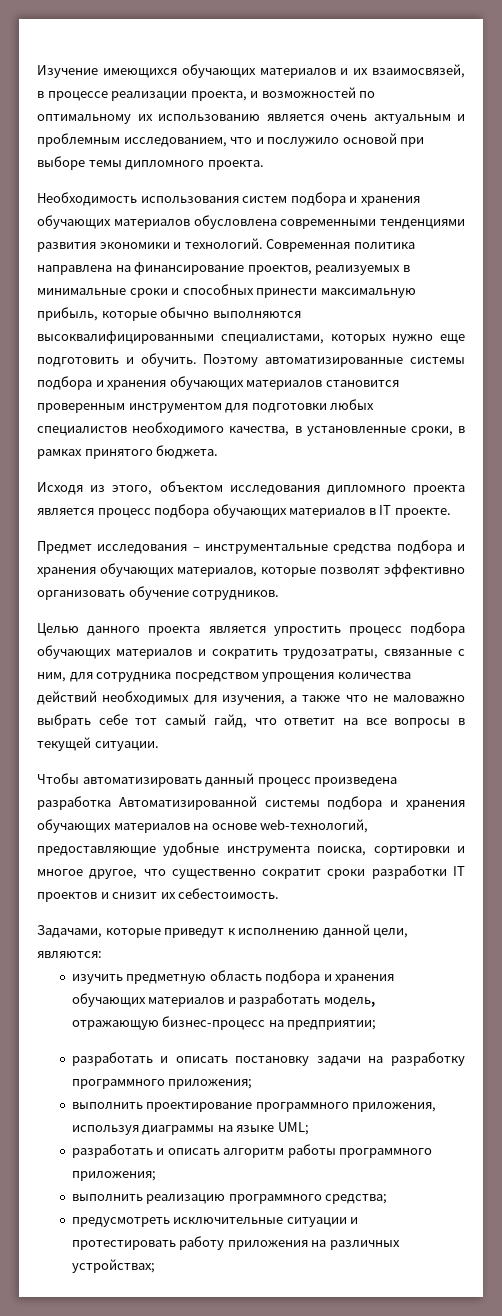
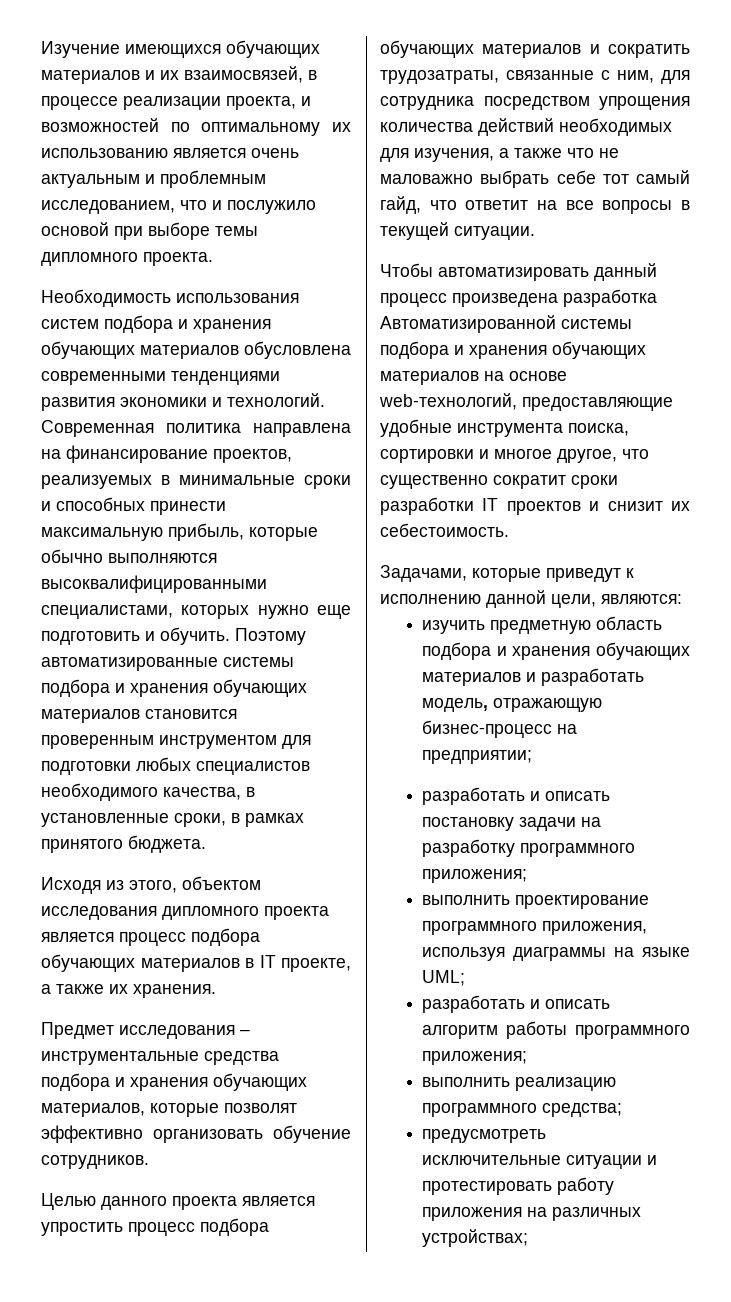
- Исходя из этого, объектом исследования дипломного проекта является процесс подбора обучающих материалов в IT проекте.
+ Исходя из этого, объектом исследования дипломного проекта является процесс подбора обучающих материалов в IT проекте, а также их хранения.

